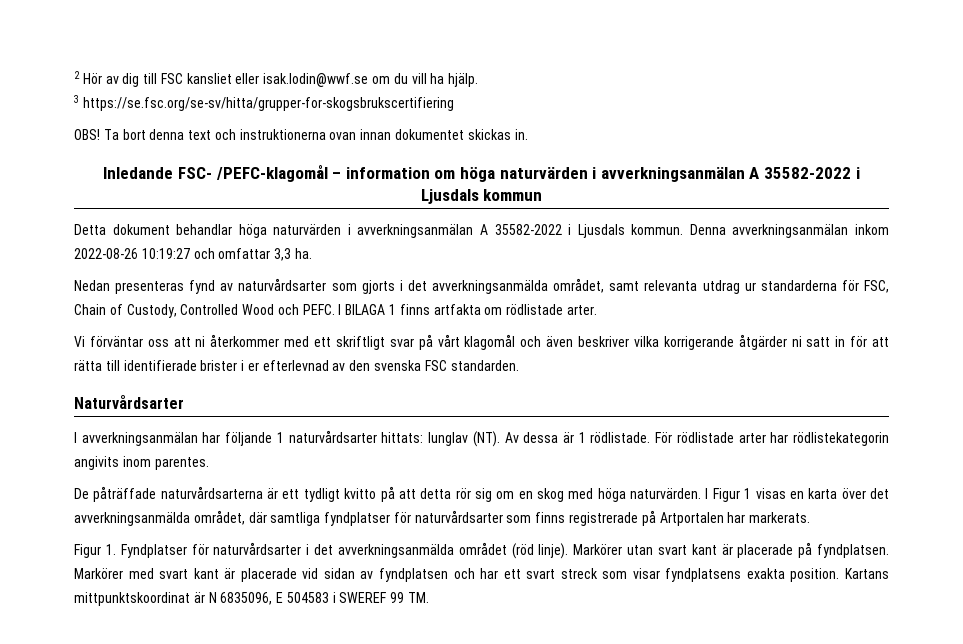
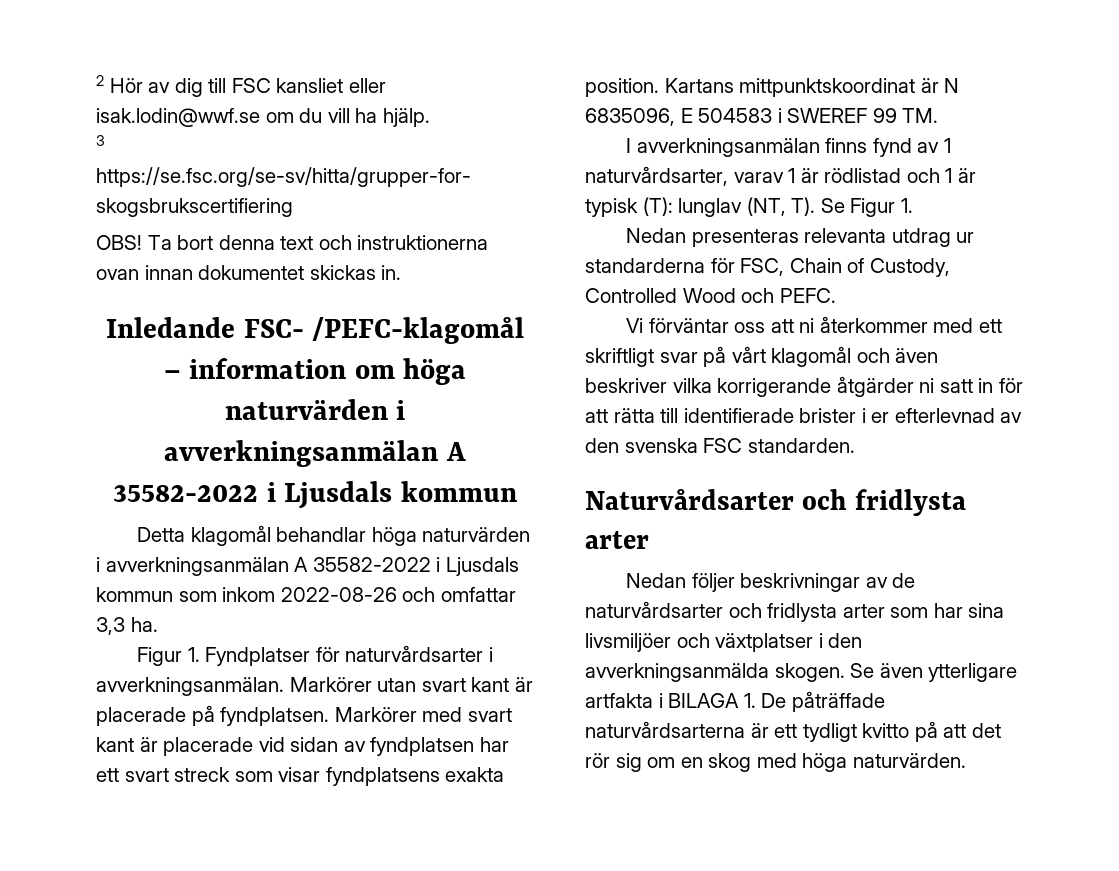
- Detta dokument behandlar höga naturvärden i avverkningsanmälan A 35582-2022 i Ljusdals kommun. Denna avverkningsanmälan inkom 2022-08-26 10:19:27 och omfattar 3,3 ha.
+ Detta klagomål behandlar höga naturvärden i avverkningsanmälan A 35582-2022 i Ljusdals kommun som inkom 2022-08-26 och omfattar 3,3 ha.
- Nedan presenteras fynd av naturvårdsarter som gjorts i det avverkningsanmälda området, samt relevanta utdrag ur standarderna för FSC, Chain of Custody, Controlled Wood och PEFC. I BILAGA 1 finns artfakta om rödlistade arter.
+ Figur 1. Fyndplatser för naturvårdsarter i avverkningsanmälan. Markörer utan svart kant är placerade på fyndplatsen. Markörer med svart kant är placerade vid sidan av fyndplatsen har ett svart streck som visar fyndplatsens exakta position. Kartans mittpunktskoordinat är N 6835096, E 504583 i SWEREF 99 TM.
+ I avverkningsanmälan finns fynd av 1 naturvårdsarter, varav 1 är rödlistad och 1 är typisk (T): lunglav (NT, T). Se Figur 1.
+ Nedan presenteras relevanta utdrag ur standarderna för FSC, Chain of Custody, Controlled Wood och PEFC.
- Naturvårdsarter
- I avverkningsanmälan har följande 1 naturvårdsarter hittats: lunglav (NT). Av dessa är 1 rödlistade. För rödlistade arter har rödlistekategorin angivits inom parentes.
- De påträffade naturvårdsarterna är ett tydligt kvitto på att detta rör sig om en skog med höga naturvärden. I Figur 1 visas en karta över det avverkningsanmälda området, där samtliga fyndplatser för naturvårdsarter som finns registrerade på Artportalen har markerats.
- Figur 1. Fyndplatser för naturvårdsarter i det avverkningsanmälda området (röd linje). Markörer utan svart kant är placerade på fyndplatsen. Markörer med svart kant är placerade vid sidan av fyndplatsen och har ett svart streck som visar fyndplatsens exakta position. Kartans mittpunktskoordinat är N 6835096, E 504583 i SWEREF 99 TM.
+ Naturvårdsarter och fridlysta arter
+ Nedan följer beskrivningar av de naturvårdsarter och fridlysta arter som har sina livsmiljöer och växtplatser i den avverkningsanmälda skogen. Se även ytterligare artfakta i BILAGA 1. De påträffade naturvårdsarterna är ett tydligt kvitto på att det rör sig om en skog med höga naturvärden.

